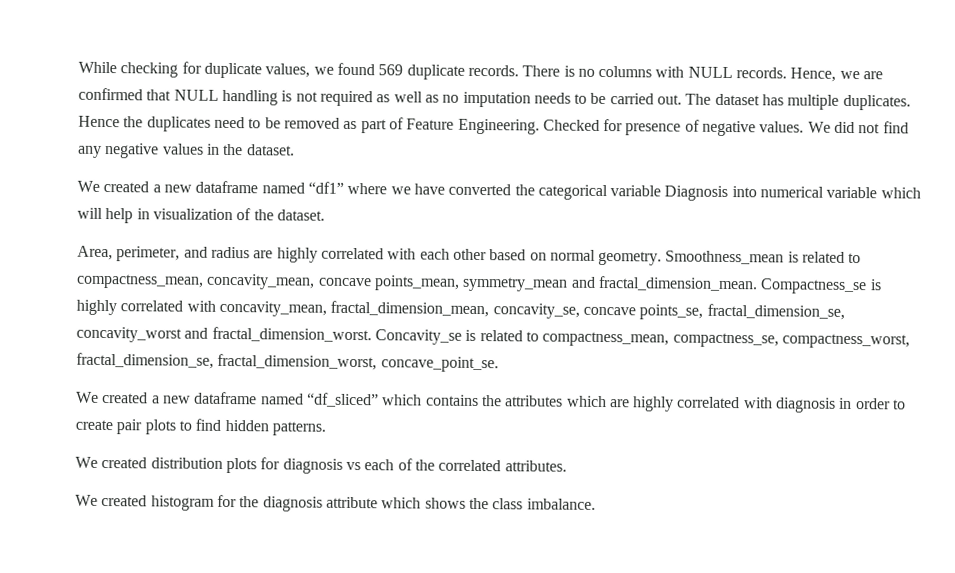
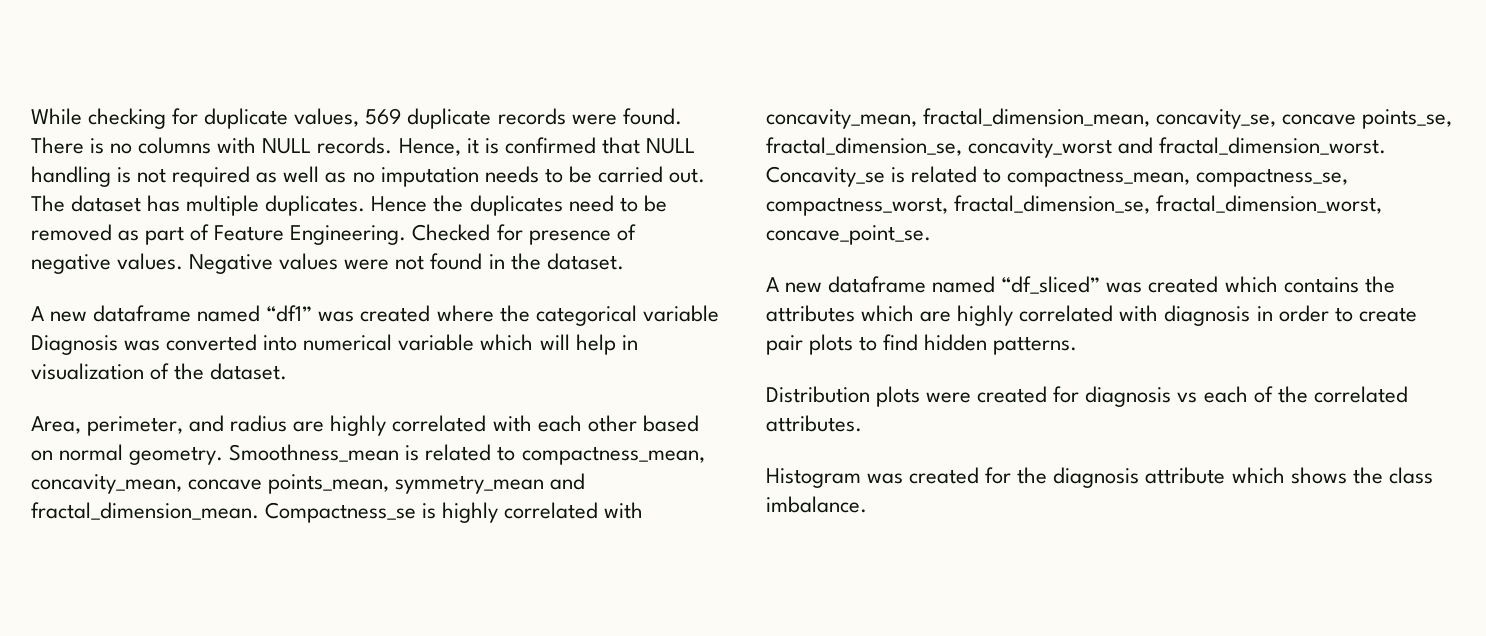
- While checking for duplicate values, we found 569 duplicate records.
+ While checking for duplicate values, 569 duplicate records were found.
- Hence, we are confirmed that NULL handling is not required as well as no imputation needs to be carried out.
+ Hence, it is confirmed that NULL handling is not required as well as no imputation needs to be carried out.
- We did not find any negative values in the dataset.
+ Negative values were not found in the dataset.
- We created a new dataframe named “df1” where we have converted the categorical variable Diagnosis into numerical variable which will help in visualization of the dataset.
+ A new dataframe named “df1” was created where the categorical variable Diagnosis was converted into numerical variable which will help in visualization of the dataset.
- We created a new dataframe named “df_sliced” which contains the attributes which are highly correlated with diagnosis in order to create pair plots to find hidden patterns.
+ A new dataframe named “df_sliced” was created which contains the attributes which are highly correlated with diagnosis in order to create pair plots to find hidden patterns.
- We created distribution plots for diagnosis vs each of the correlated attributes.
+ Distribution plots were created for diagnosis vs each of the correlated attributes.
- We created histogram for the diagnosis attribute which shows the class imbalance.
+ Histogram was created for the diagnosis attribute which shows the class imbalance.

